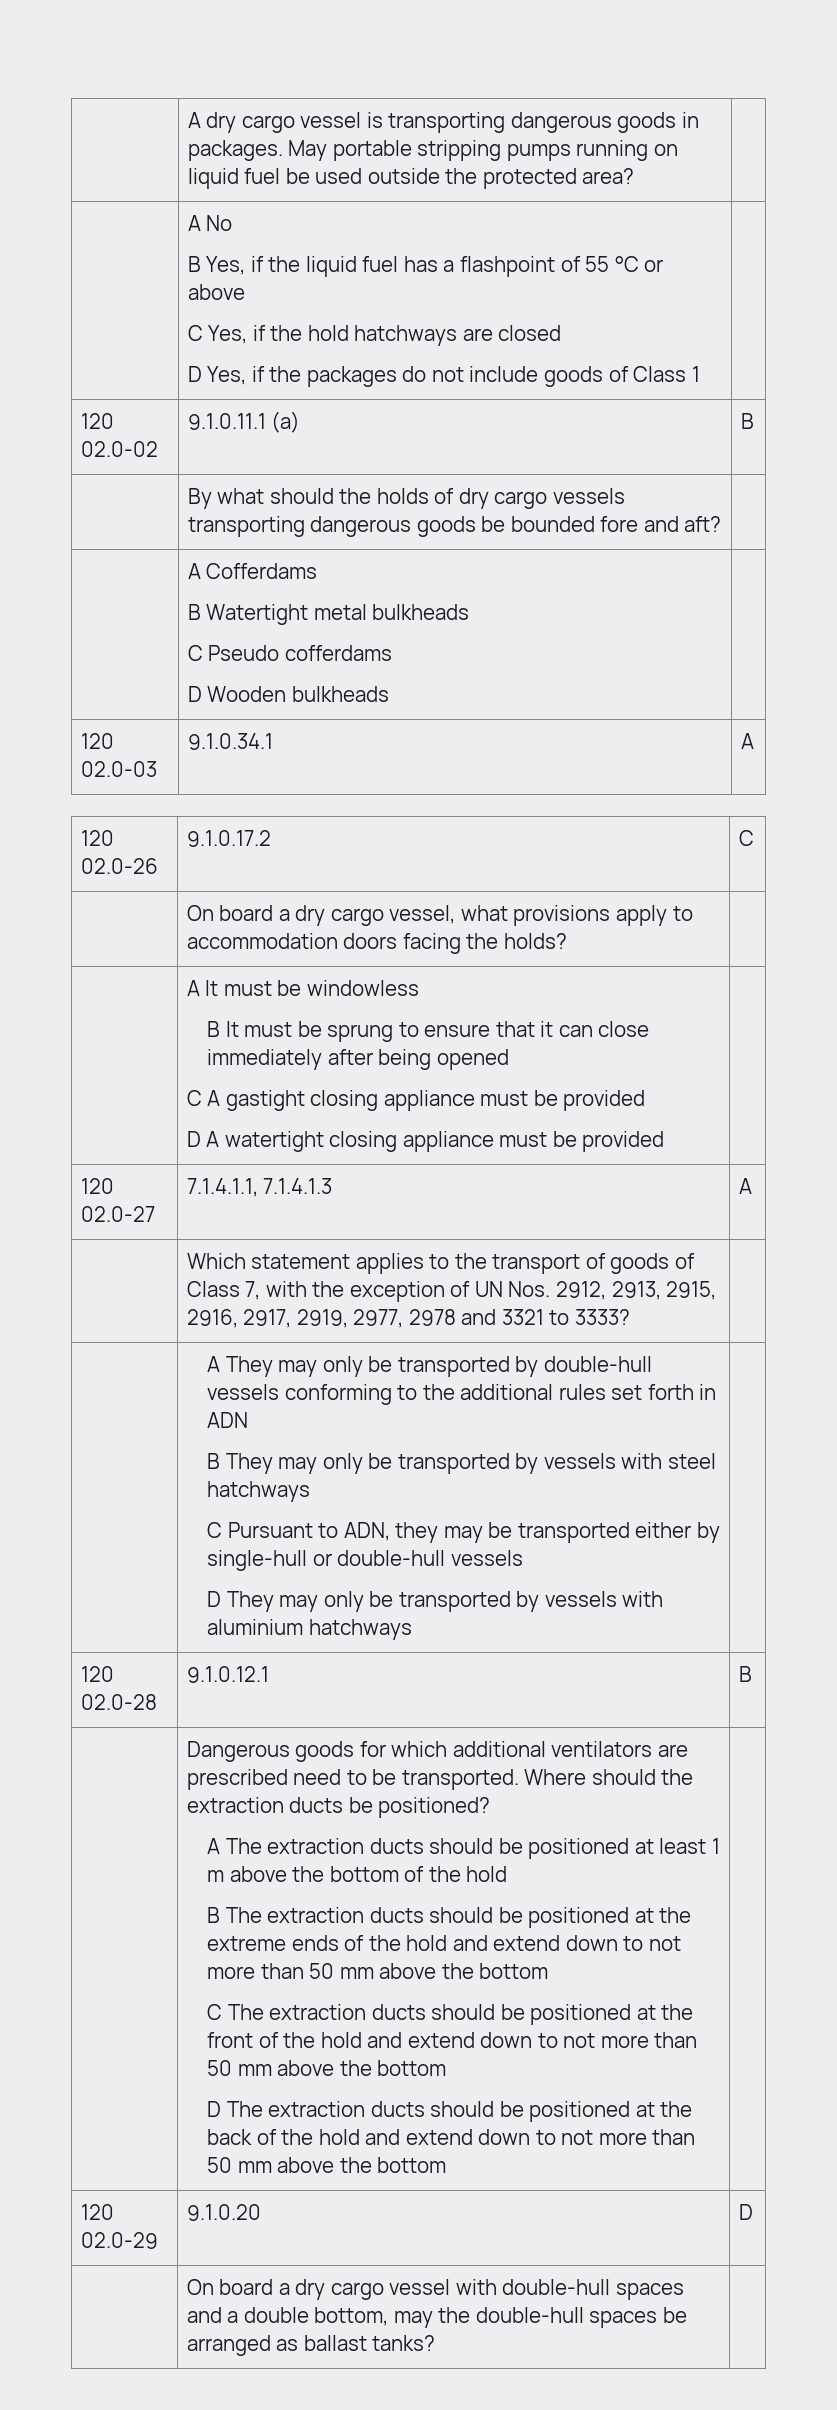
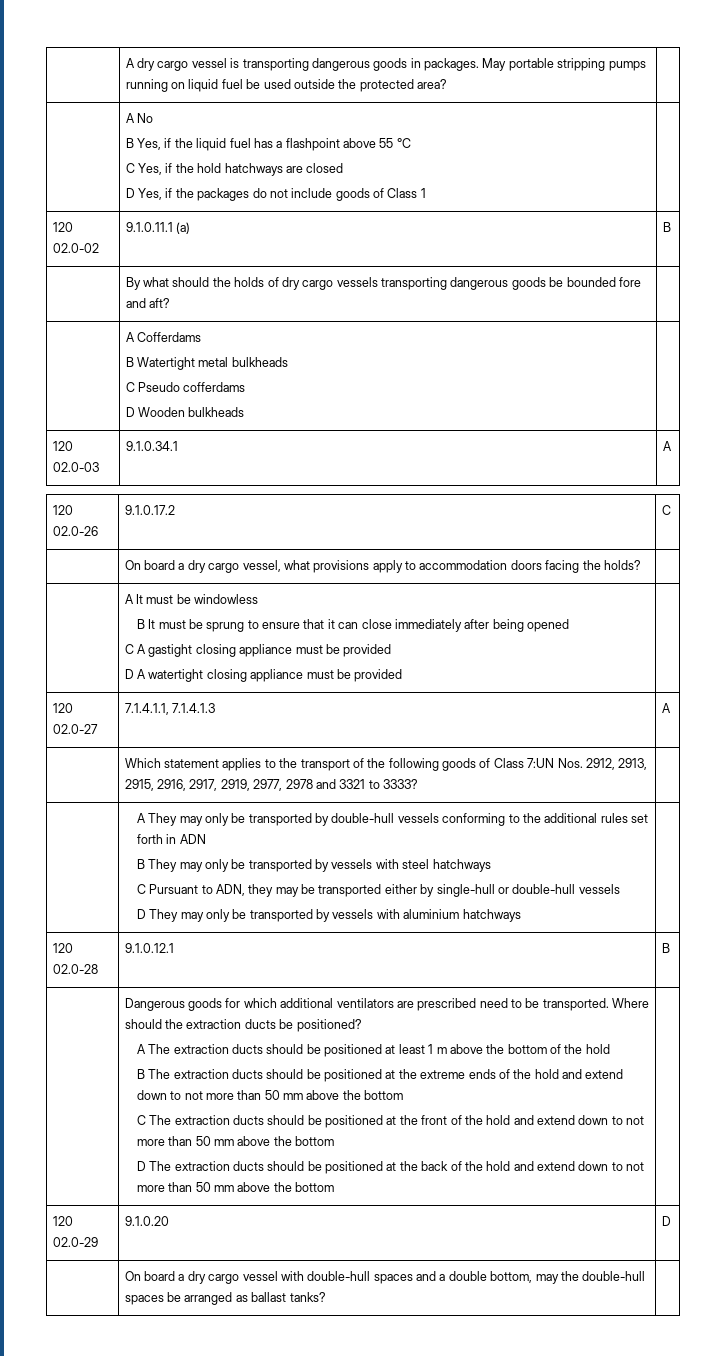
  | A No
- B Yes, if the liquid fuel has a flashpoint of 55 °C or above
+ B Yes, if the liquid fuel has a flashpoint above 55 °C
- | Which statement applies to the transport of goods of Class 7, with the exception of UN Nos. 2912, 2913, 2915, 2916, 2917, 2919, 2977, 2978 and 3321 to 3333? |
+ | Which statement applies to the transport of the following goods of Class 7:UN Nos. 2912, 2913, 2915, 2916, 2917, 2919, 2977, 2978 and 3321 to 3333? |

